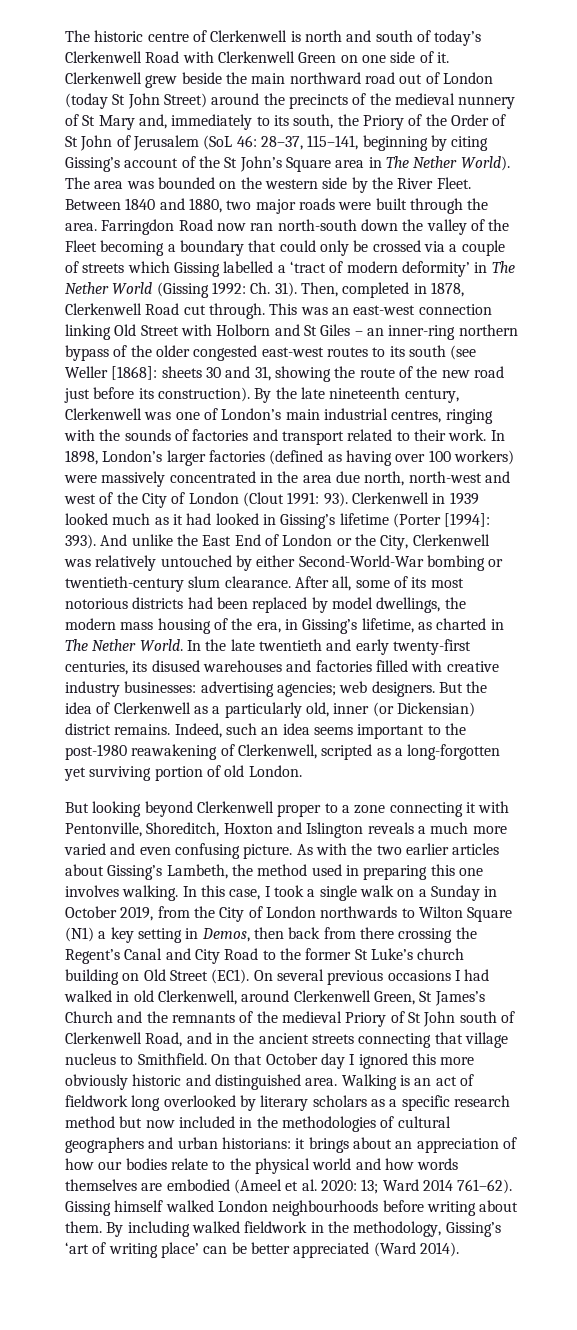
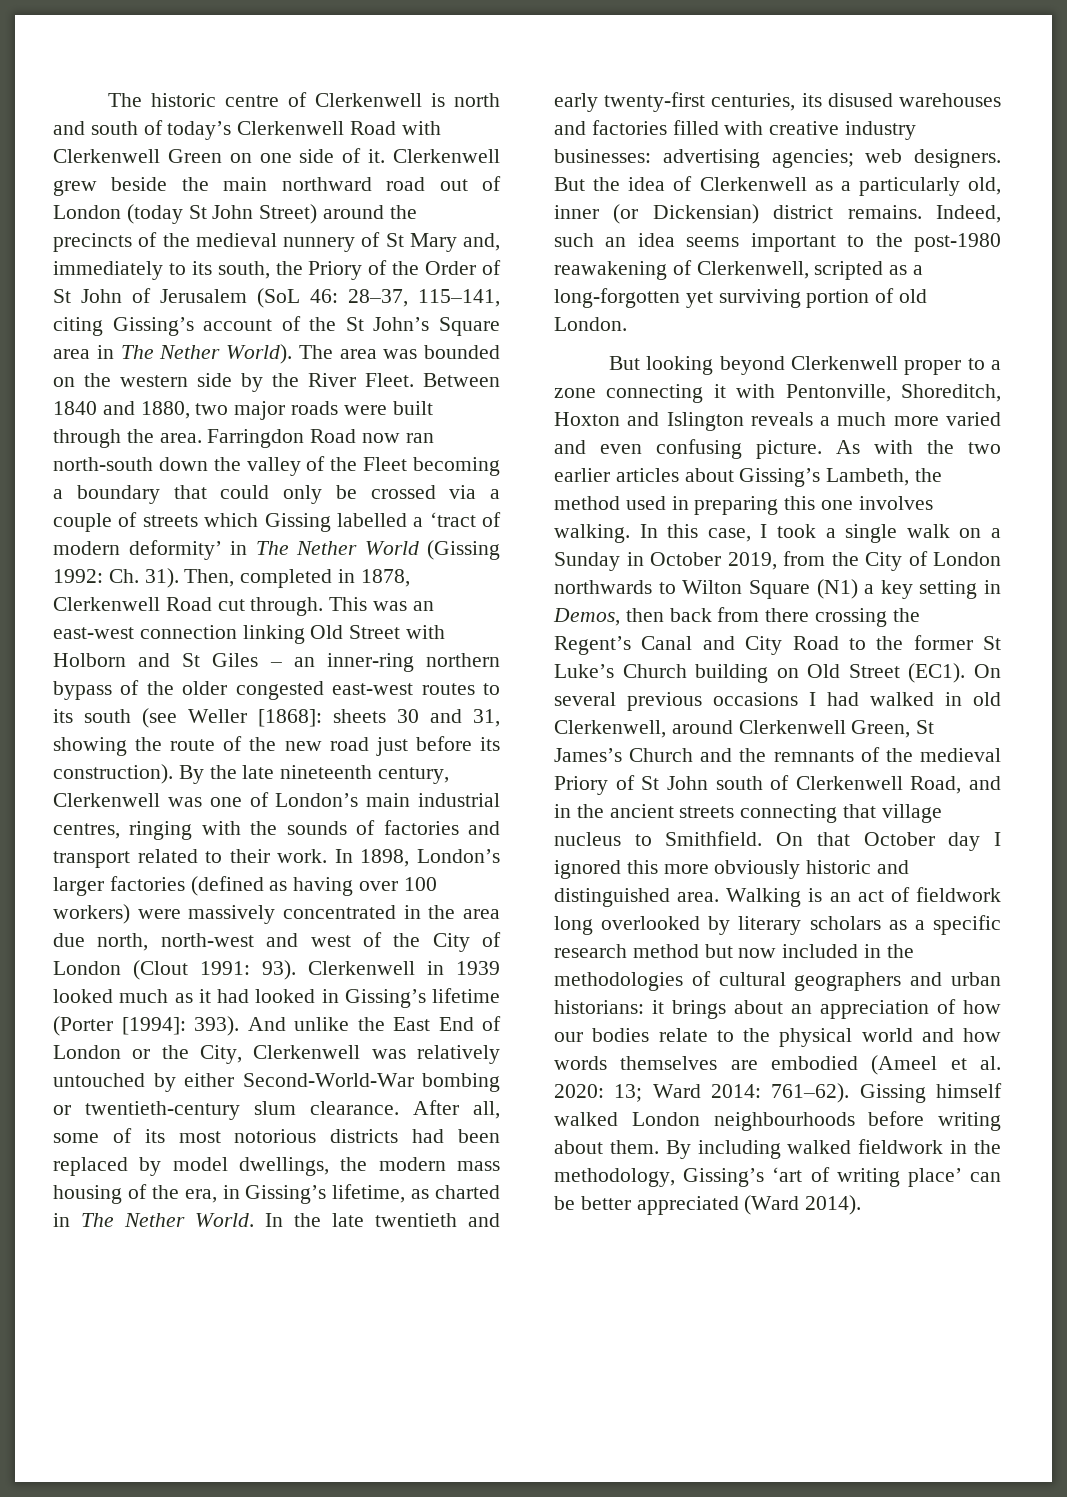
- Clerkenwell grew beside the main northward road out of London (today St John Street) around the precincts of the medieval nunnery of St Mary and, immediately to its south, the Priory of the Order of St John of Jerusalem (SoL 46: 28–37, 115–141, beginning by citing Gissing’s account of the St John’s Square area in The Nether World).
+ Clerkenwell grew beside the main northward road out of London (today St John Street) around the precincts of the medieval nunnery of St Mary and, immediately to its south, the Priory of the Order of St John of Jerusalem (SoL 46: 28–37, 115–141, citing Gissing’s account of the St John’s Square area in The Nether World).
- In this case, I took a single walk on a Sunday in October 2019, from the City of London northwards to Wilton Square (N1) a key setting in Demos, then back from there crossing the Regent’s Canal and City Road to the former St Luke’s church building on Old Street (EC1).
+ In this case, I took a single walk on a Sunday in October 2019, from the City of London northwards to Wilton Square (N1) a key setting in Demos, then back from there crossing the Regent’s Canal and City Road to the former St Luke’s Church building on Old Street (EC1).
- Walking is an act of fieldwork long overlooked by literary scholars as a specific research method but now included in the methodologies of cultural geographers and urban historians: it brings about an appreciation of how our bodies relate to the physical world and how words themselves are embodied (Ameel et al. 2020: 13; Ward 2014 761–62).
+ Walking is an act of fieldwork long overlooked by literary scholars as a specific research method but now included in the methodologies of cultural geographers and urban historians: it brings about an appreciation of how our bodies relate to the physical world and how words themselves are embodied (Ameel et al. 2020: 13; Ward 2014: 761–62).

